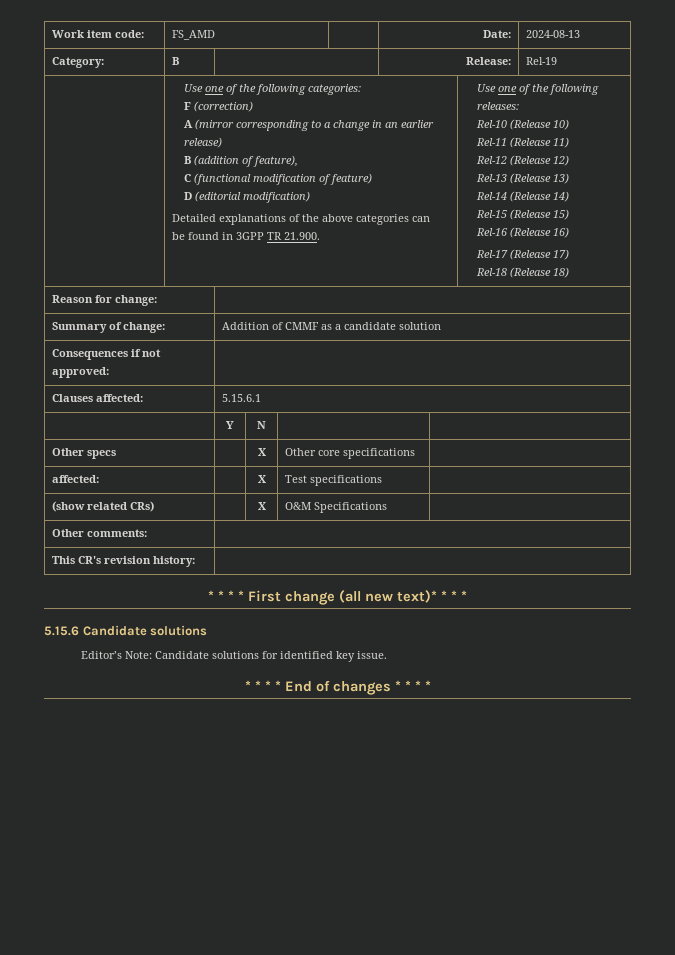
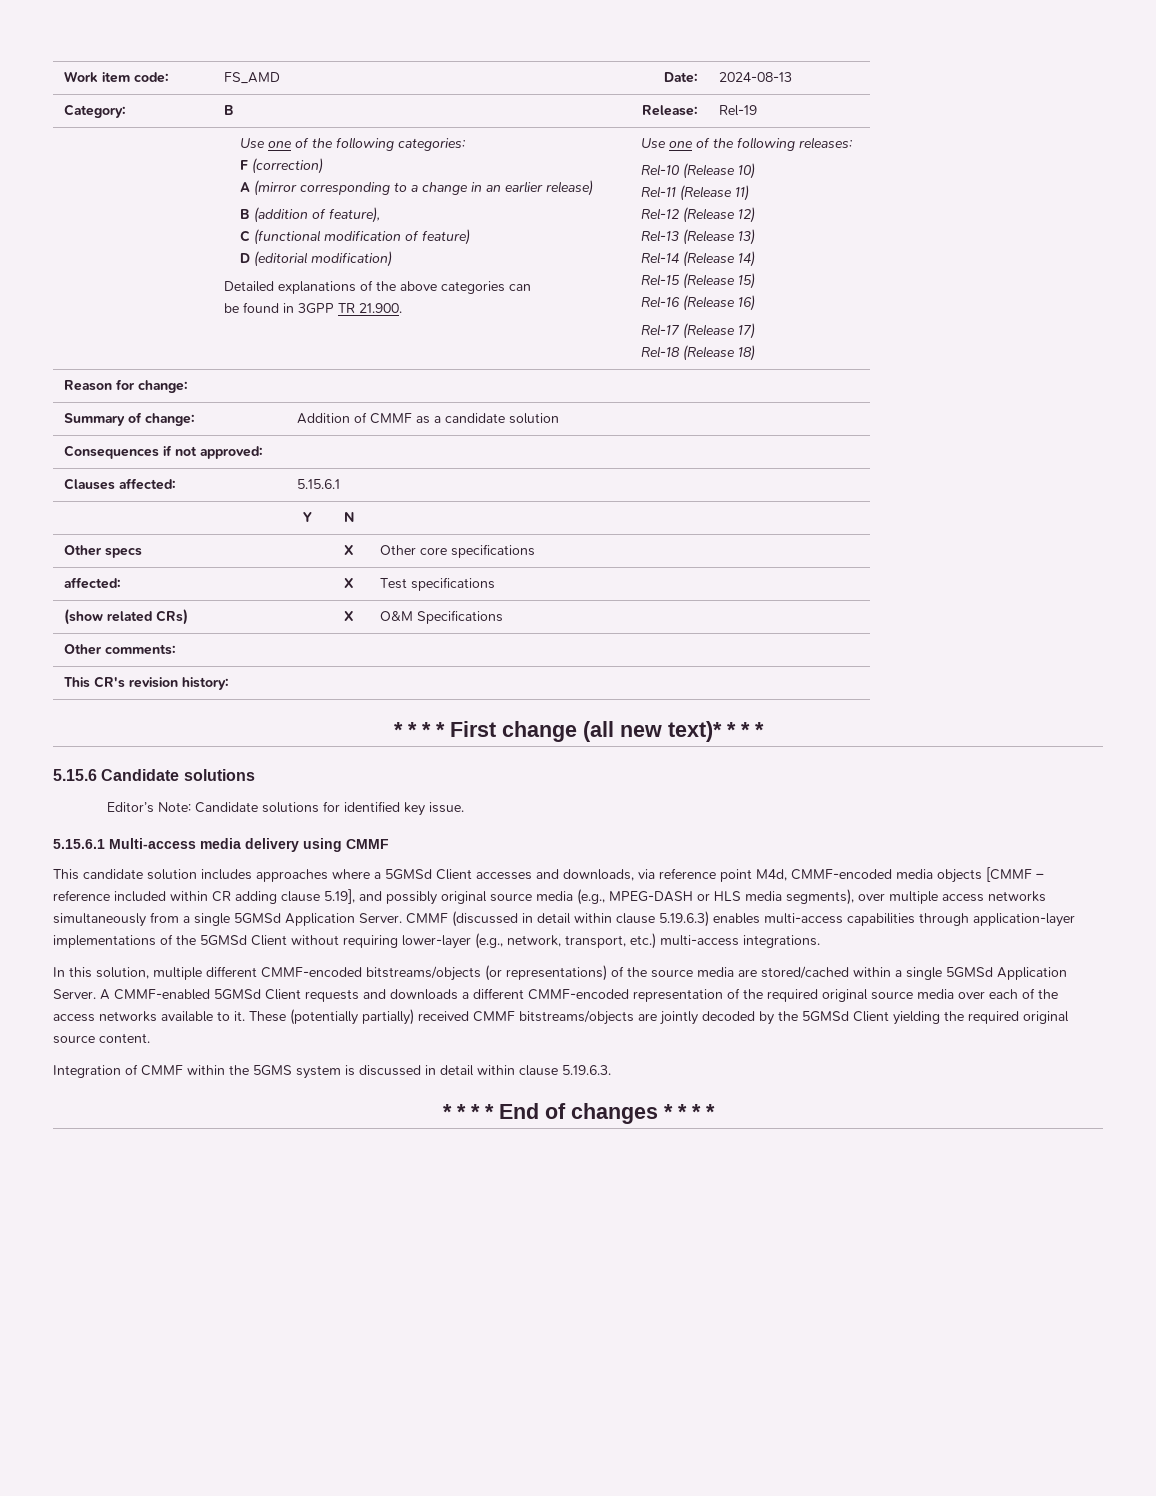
+ 5.15.6.1 Multi-access media delivery using CMMF
+ This candidate solution includes approaches where a 5GMSd Client accesses and downloads, via reference point M4d, CMMF-encoded media objects [CMMF – reference included within CR adding clause 5.19], and possibly original source media (e.g., MPEG-DASH or HLS media segments), over multiple access networks simultaneously from a single 5GMSd Application Server. CMMF (discussed in detail within clause 5.19.6.3) enables multi-access capabilities through application-layer implementations of the 5GMSd Client without requiring lower-layer (e.g., network, transport, etc.) multi-access integrations.
+ In this solution, multiple different CMMF-encoded bitstreams/objects (or representations) of the source media are stored/cached within a single 5GMSd Application Server. A CMMF-enabled 5GMSd Client requests and downloads a different CMMF-encoded representation of the required original source media over each of the access networks available to it. These (potentially partially) received CMMF bitstreams/objects are jointly decoded by the 5GMSd Client yielding the required original source content.
+ Integration of CMMF within the 5GMS system is discussed in detail within clause 5.19.6.3.

